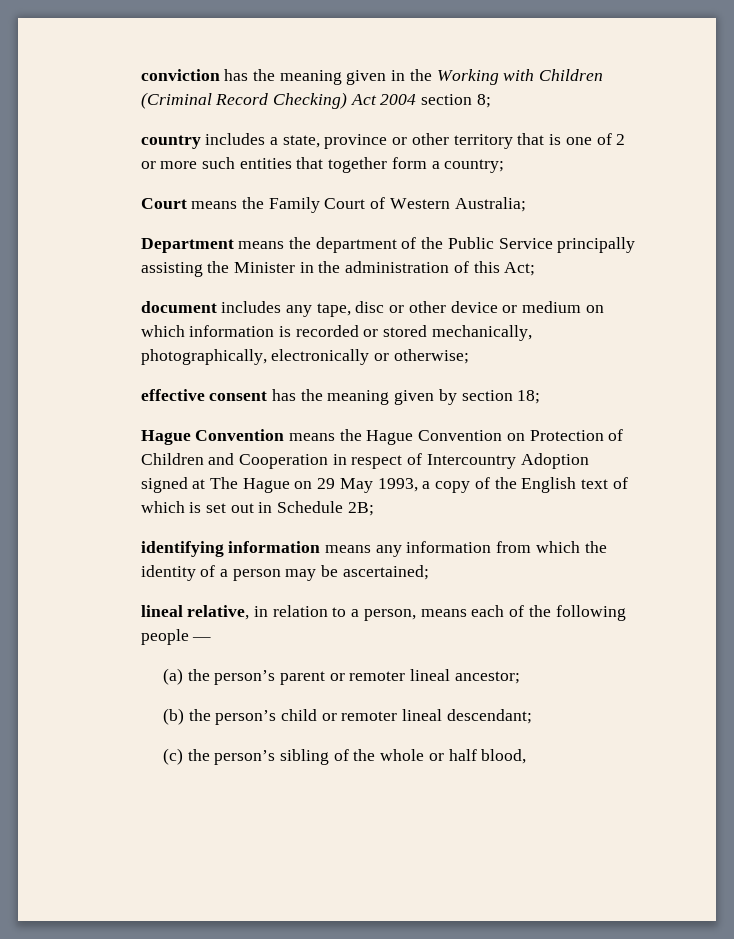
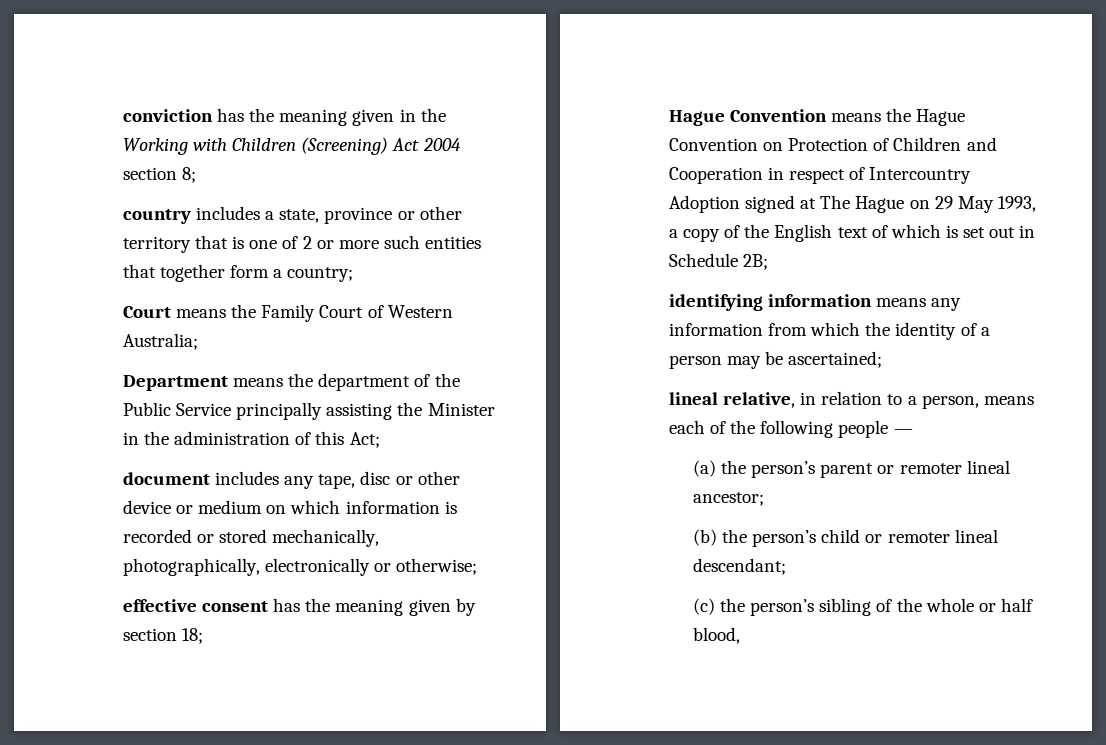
- conviction has the meaning given in the Working with Children (Criminal Record Checking) Act 2004 section 8;
+ conviction has the meaning given in the Working with Children (Screening) Act 2004 section 8;

